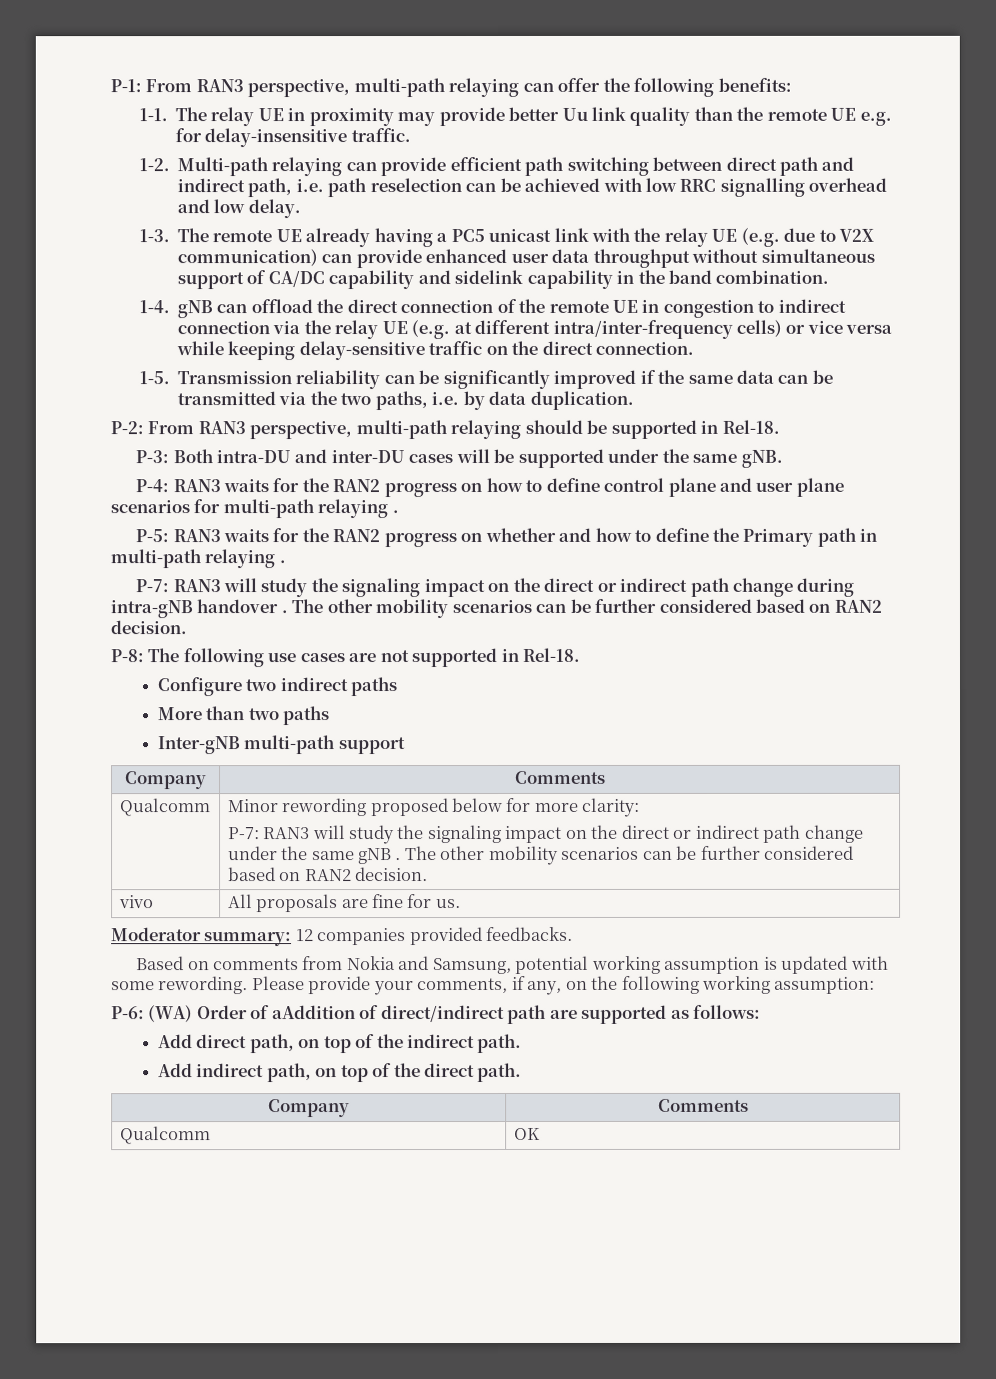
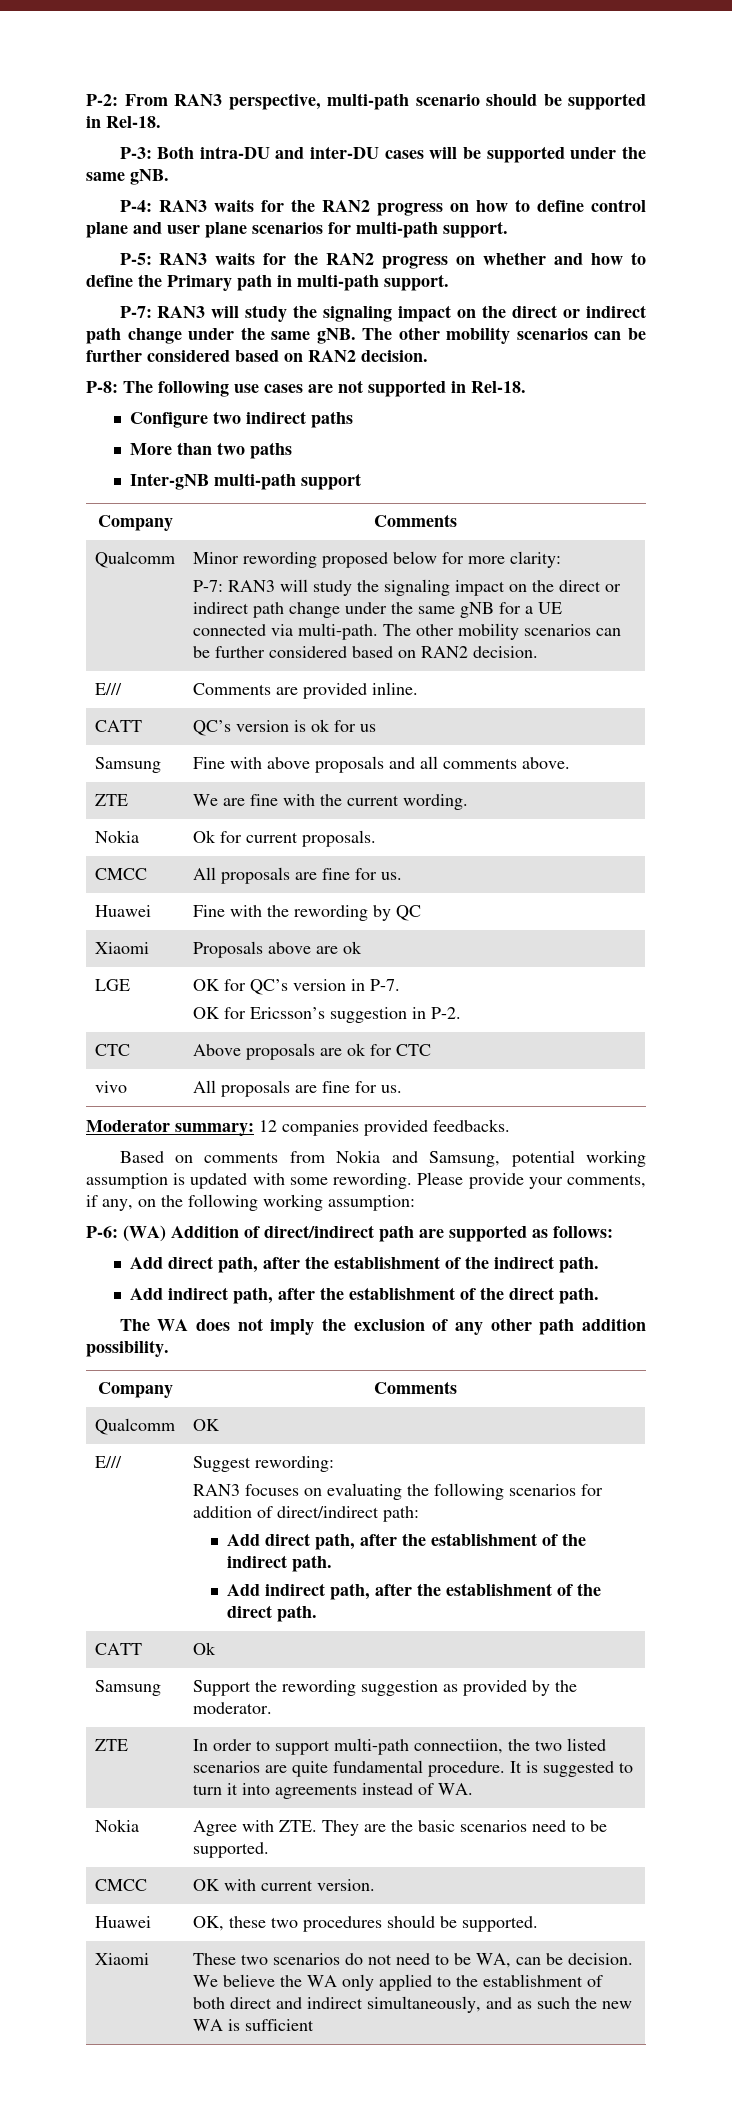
- P-1: From RAN3 perspective, multi-path relaying can offer the following benefits:
- 1-1. The relay UE in proximity may provide better Uu link quality than the remote UE e.g. for delay-insensitive traffic.
- 1-2. Multi-path relaying can provide efficient path switching between direct path and indirect path, i.e. path reselection can be achieved with low RRC signalling overhead and low delay.
- 1-3. The remote UE already having a PC5 unicast link with the relay UE (e.g. due to V2X communication) can provide enhanced user data throughput without simultaneous support of CA/DC capability and sidelink capability in the band combination.
- 1-4. gNB can offload the direct connection of the remote UE in congestion to indirect connection via the relay UE (e.g. at different intra/inter-frequency cells) or vice versa while keeping delay-sensitive traffic on the direct connection.
- 1-5. Transmission reliability can be significantly improved if the same data can be transmitted via the two paths, i.e. by data duplication.
- P-2: From RAN3 perspective, multi-path relaying should be supported in Rel-18.
+ P-2: From RAN3 perspective, multi-path scenario should be supported in Rel-18.
- P-4: RAN3 waits for the RAN2 progress on how to define control plane and user plane scenarios for multi-path relaying .
+ P-4: RAN3 waits for the RAN2 progress on how to define control plane and user plane scenarios for multi-path support.
- P-5: RAN3 waits for the RAN2 progress on whether and how to define the Primary path in multi-path relaying .
+ P-5: RAN3 waits for the RAN2 progress on whether and how to define the Primary path in multi-path support.
- P-7: RAN3 will study the signaling impact on the direct or indirect path change during intra-gNB handover .
+ P-7: RAN3 will study the signaling impact on the direct or indirect path change under the same gNB.
- P-7: RAN3 will study the signaling impact on the direct or indirect path change under the same gNB .
+ P-7: RAN3 will study the signaling impact on the direct or indirect path change under the same gNB for a UE connected via multi-path.
+ E/// | Comments are provided inline.
+ CATT | QC’s version is ok for us
+ Samsung | Fine with above proposals and all comments above.
+ ZTE | We are fine with the current wording.
+ Nokia | Ok for current proposals.
+ CMCC | All proposals are fine for us.
+ Huawei | Fine with the rewording by QC
+ Xiaomi | Proposals above are ok
+ LGE | OK for QC’s version in P-7.
+ OK for Ericsson’s suggestion in P-2.
+ CTC | Above proposals are ok for CTC
- P-6: (WA) Order of aAddition of direct/indirect path are supported as follows:
- Add direct path, on top of the indirect path.
- Add indirect path, on top of the direct path.
+ P-6: (WA) Addition of direct/indirect path are supported as follows:
+ Add direct path, after the establishment of the indirect path.
+ Add indirect path, after the establishment of the direct path.
+ The WA does not imply the exclusion of any other path addition possibility.
  Company | Comments
  Qualcomm | OK
+ E/// | Suggest rewording:
+ RAN3 focuses on evaluating the following scenarios for addition of direct/indirect path:
+ Add direct path, after the establishment of the indirect path.
+ Add indirect path, after the establishment of the direct path.
+ CATT | Ok
+ Samsung | Support the rewording suggestion as provided by the moderator.
+ ZTE | In order to support multi-path connectiion, the two listed scenarios are quite fundamental procedure. It is suggested to turn it into agreements instead of WA.
+ Nokia | Agree with ZTE. They are the basic scenarios need to be supported.
+ CMCC | OK with current version.
+ Huawei | OK, these two procedures should be supported.
+ Xiaomi | These two scenarios do not need to be WA, can be decision. We believe the WA only applied to the establishment of both direct and indirect simultaneously, and as such the new WA is sufficient

